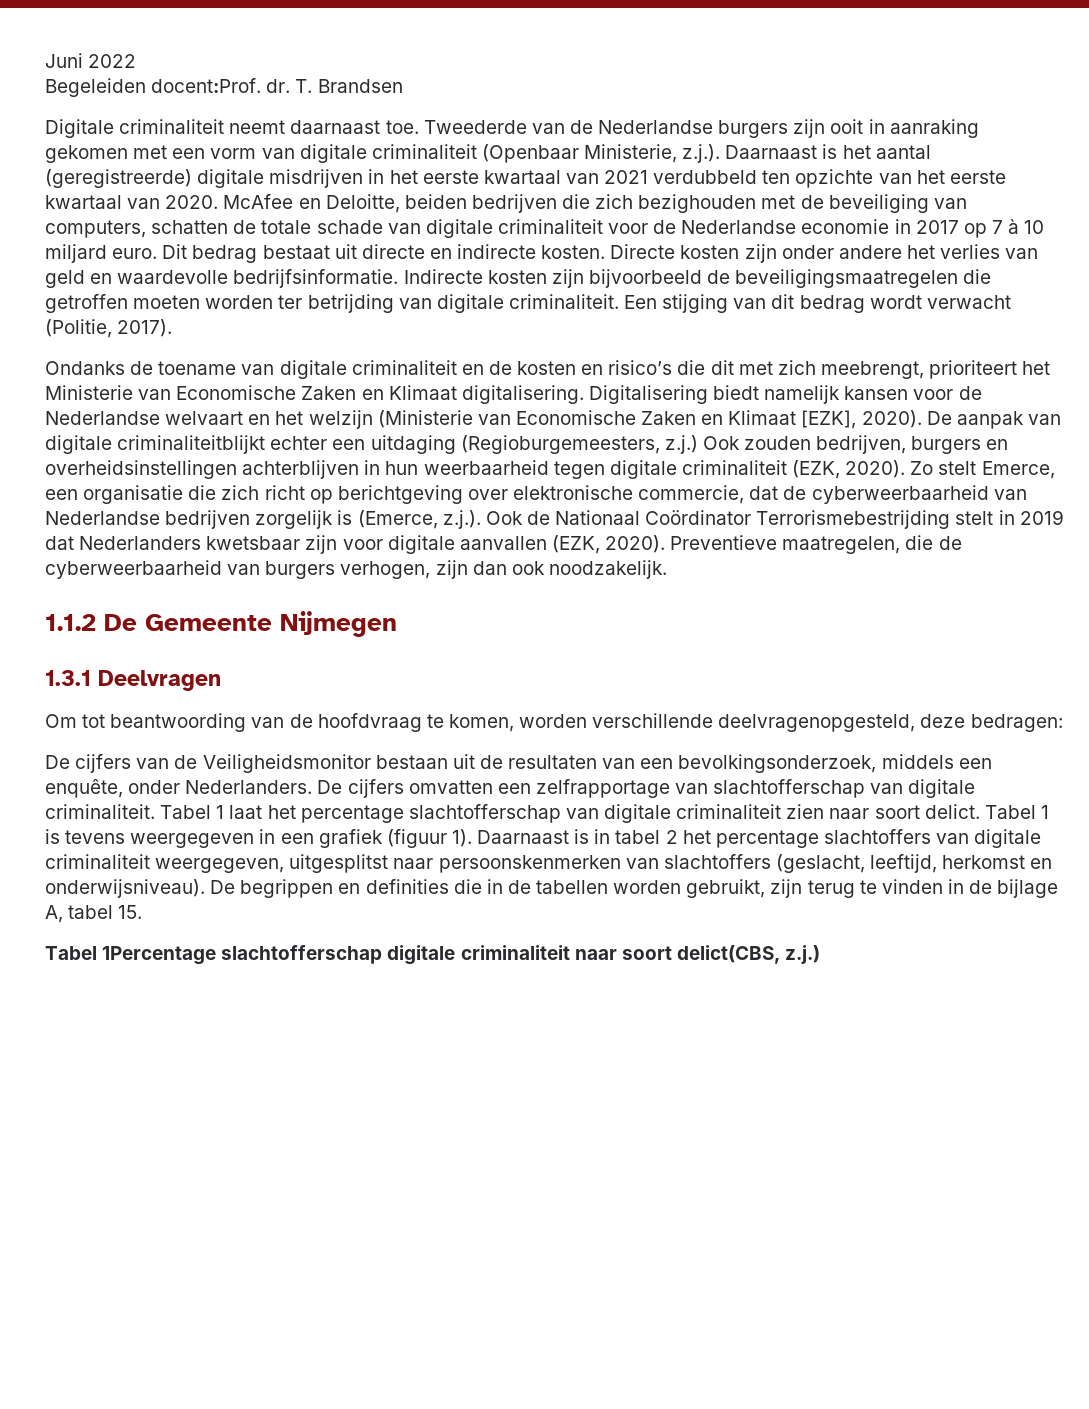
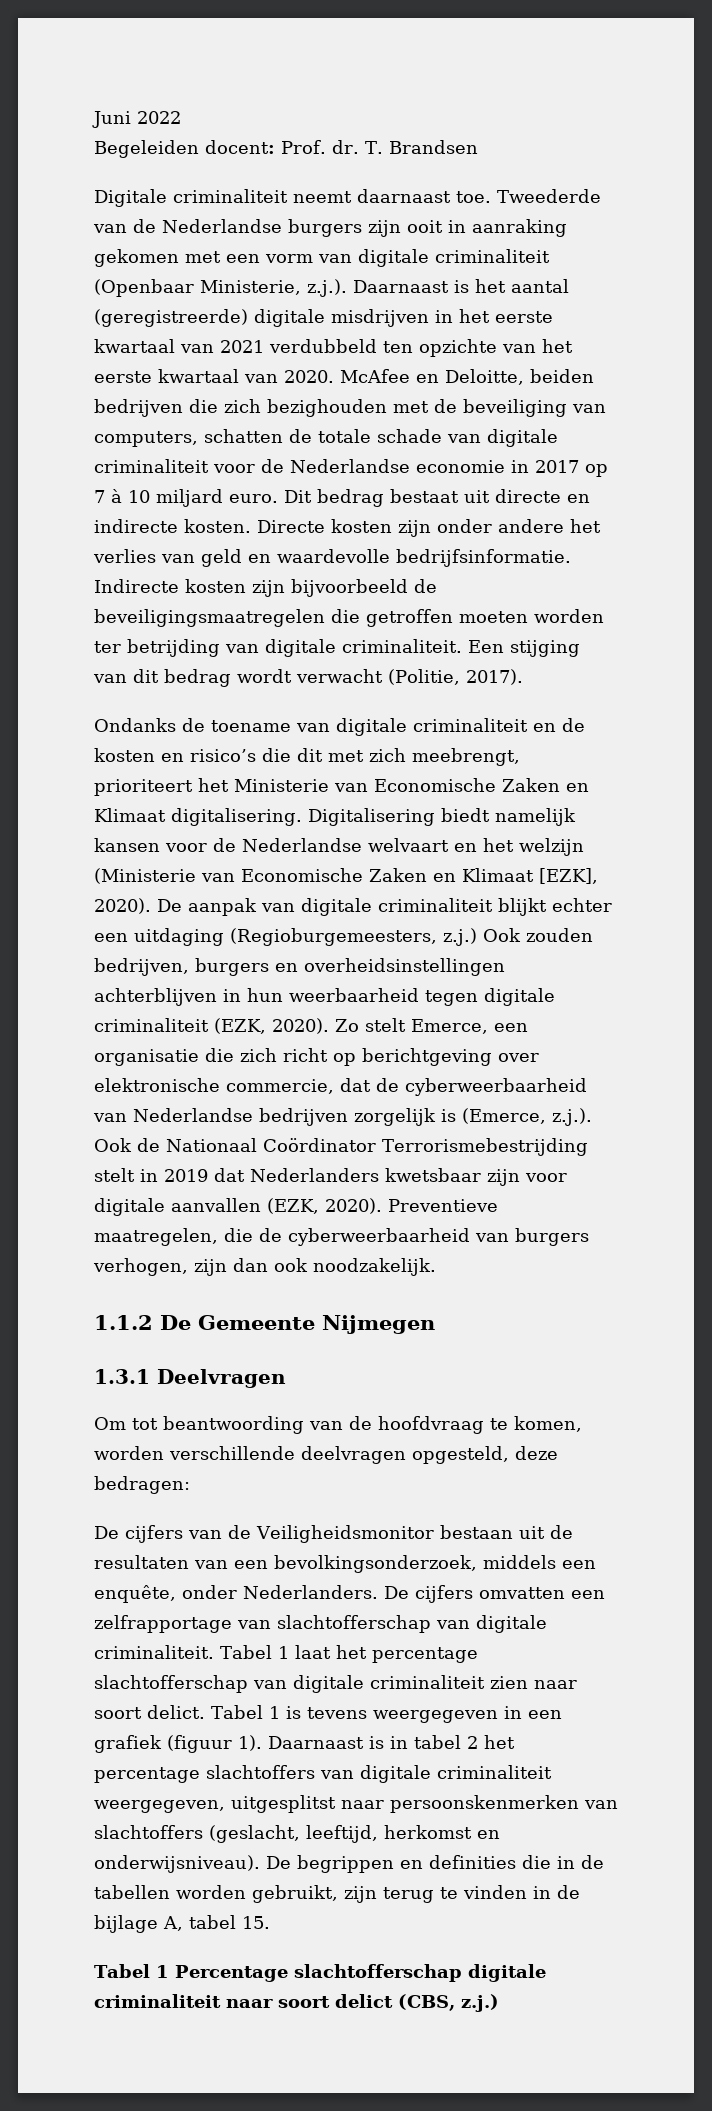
- Begeleiden docent:Prof. dr.
+ Begeleiden docent: Prof. dr.
- De aanpak van digitale criminaliteitblijkt echter een uitdaging (Regioburgemeesters, z.j.) Ook zouden bedrijven, burgers en overheidsinstellingen achterblijven in hun weerbaarheid tegen digitale criminaliteit (EZK, 2020).
+ De aanpak van digitale criminaliteit blijkt echter een uitdaging (Regioburgemeesters, z.j.) Ook zouden bedrijven, burgers en overheidsinstellingen achterblijven in hun weerbaarheid tegen digitale criminaliteit (EZK, 2020).
- Om tot beantwoording van de hoofdvraag te komen, worden verschillende deelvragenopgesteld, deze bedragen:
+ Om tot beantwoording van de hoofdvraag te komen, worden verschillende deelvragen opgesteld, deze bedragen:
- Tabel 1Percentage slachtofferschap digitale criminaliteit naar soort delict(CBS, z.j.)
+ Tabel 1 Percentage slachtofferschap digitale criminaliteit naar soort delict (CBS, z.j.)

